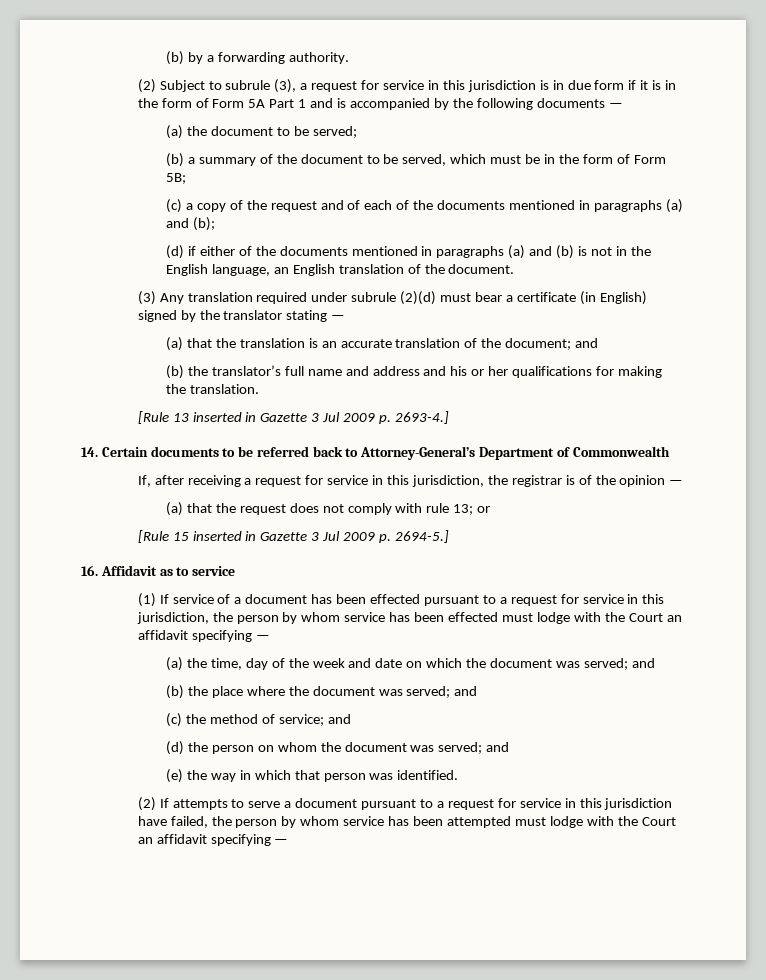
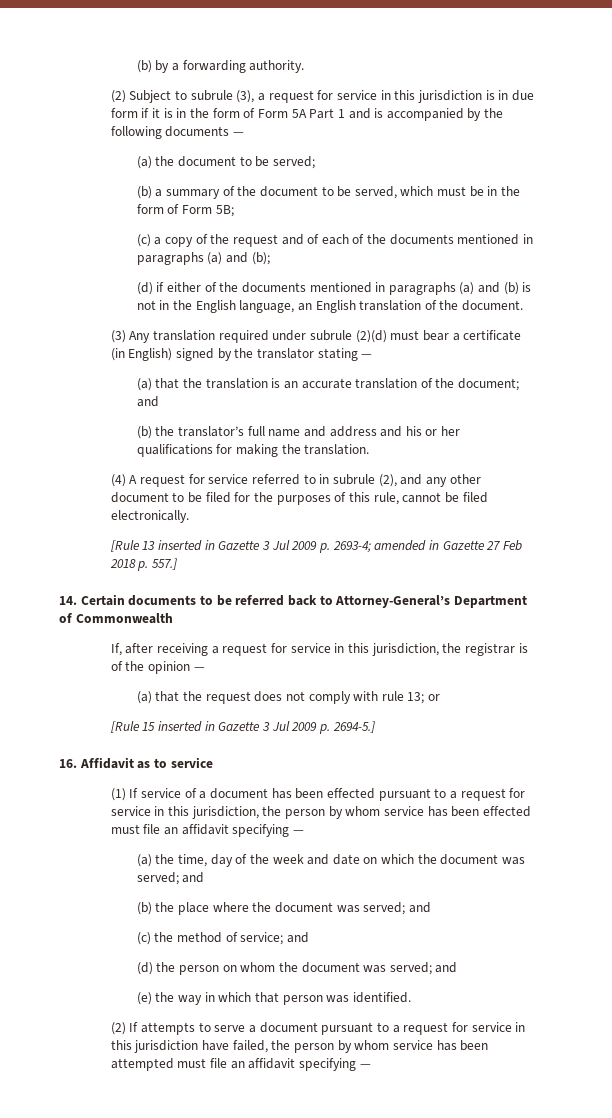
+ (4) A request for service referred to in subrule (2), and any other document to be filed for the purposes of this rule, cannot be filed electronically.
- [Rule 13 inserted in Gazette 3 Jul 2009 p. 2693-4.]
+ [Rule 13 inserted in Gazette 3 Jul 2009 p. 2693-4; amended in Gazette 27 Feb 2018 p. 557.]
- (1) If service of a document has been effected pursuant to a request for service in this jurisdiction, the person by whom service has been effected must lodge with the Court an affidavit specifying —
+ (1) If service of a document has been effected pursuant to a request for service in this jurisdiction, the person by whom service has been effected must file an affidavit specifying —
- (2) If attempts to serve a document pursuant to a request for service in this jurisdiction have failed, the person by whom service has been attempted must lodge with the Court an affidavit specifying —
+ (2) If attempts to serve a document pursuant to a request for service in this jurisdiction have failed, the person by whom service has been attempted must file an affidavit specifying —

